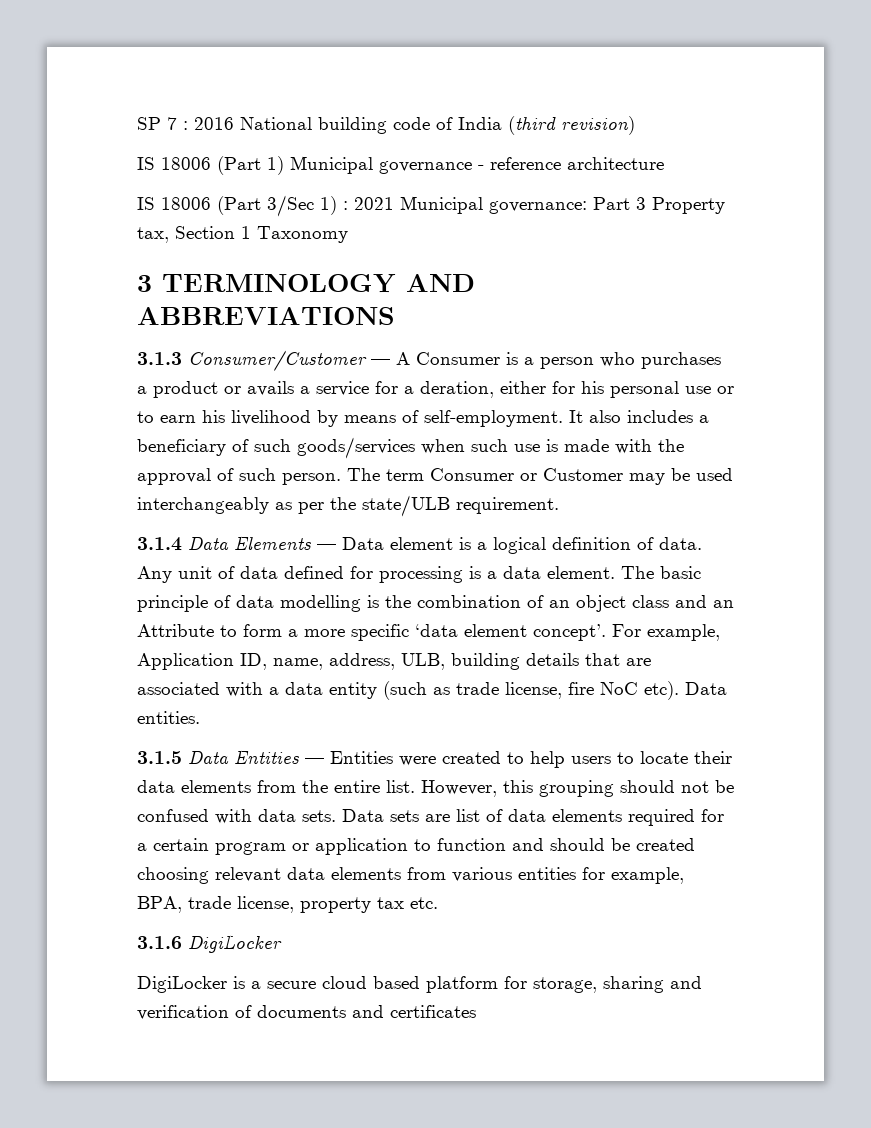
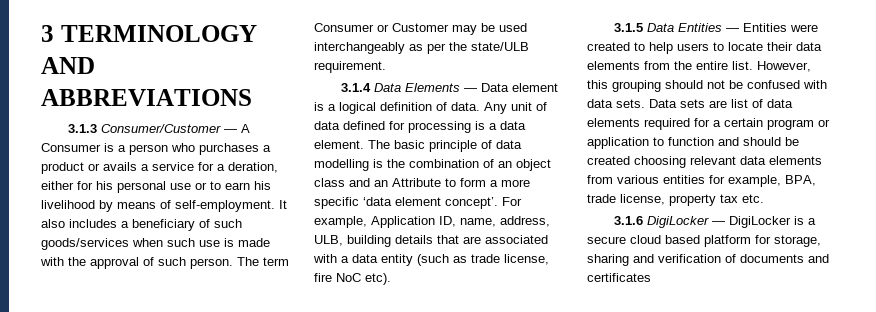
- SP 7 : 2016 National building code of India (third revision)
- IS 18006 (Part 1) Municipal governance - reference architecture
- IS 18006 (Part 3/Sec 1) : 2021 Municipal governance: Part 3 Property tax, Section 1 Taxonomy
- Data entities.
- 3.1.6 DigiLocker
- DigiLocker is a secure cloud based platform for storage, sharing and verification of documents and certificates
+ 3.1.6 DigiLocker — DigiLocker is a secure cloud based platform for storage, sharing and verification of documents and certificates

